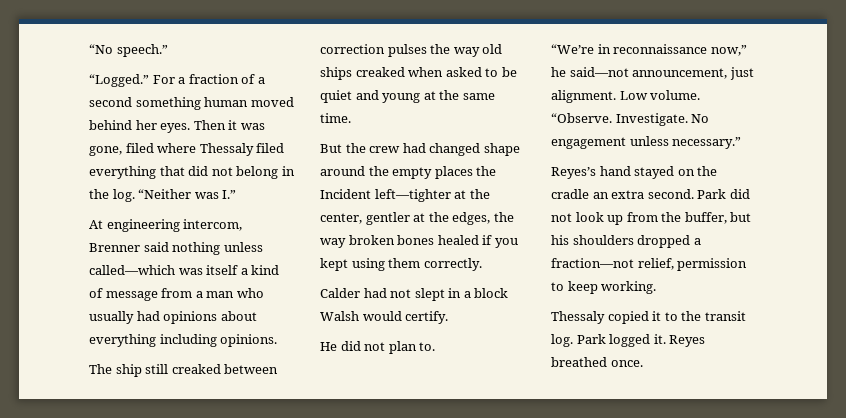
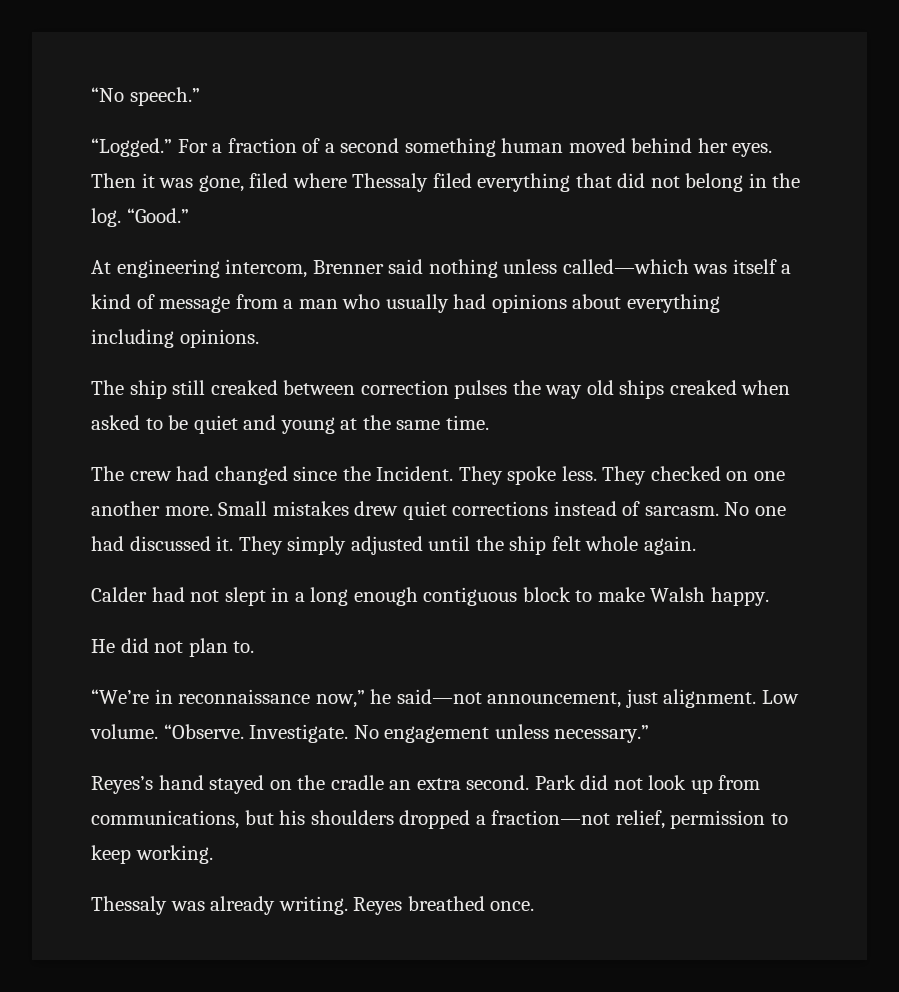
- “Neither was I.”
+ “Good.”
- But the crew had changed shape around the empty places the Incident left—tighter at the center, gentler at the edges, the way broken bones healed if you kept using them correctly.
+ The crew had changed since the Incident. They spoke less. They checked on one another more. Small mistakes drew quiet corrections instead of sarcasm. No one had discussed it. They simply adjusted until the ship felt whole again.
- Calder had not slept in a block Walsh would certify.
+ Calder had not slept in a long enough contiguous block to make Walsh happy.
- Park did not look up from the buffer, but his shoulders dropped a fraction—not relief, permission to keep working.
+ Park did not look up from communications, but his shoulders dropped a fraction—not relief, permission to keep working.
- Thessaly copied it to the transit log. Park logged it.
+ Thessaly was already writing.

